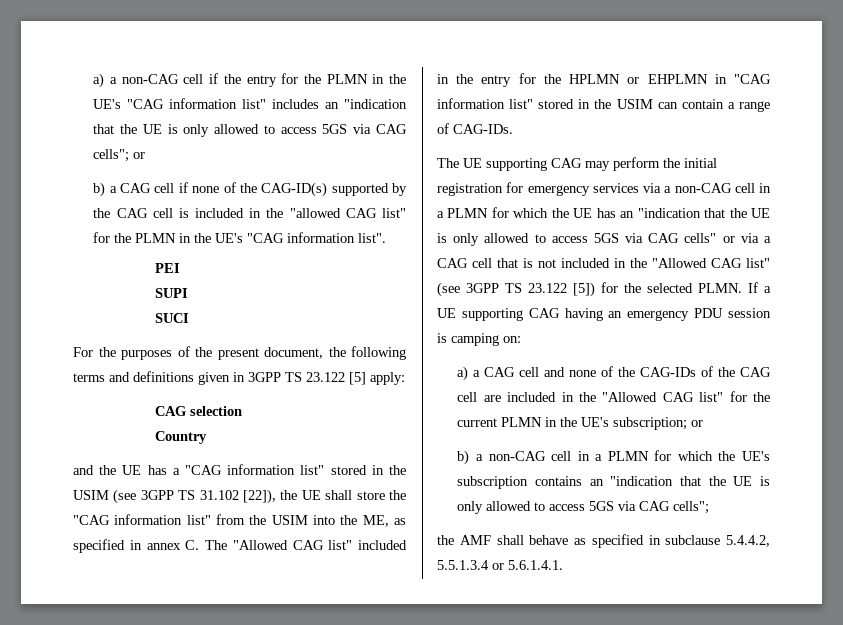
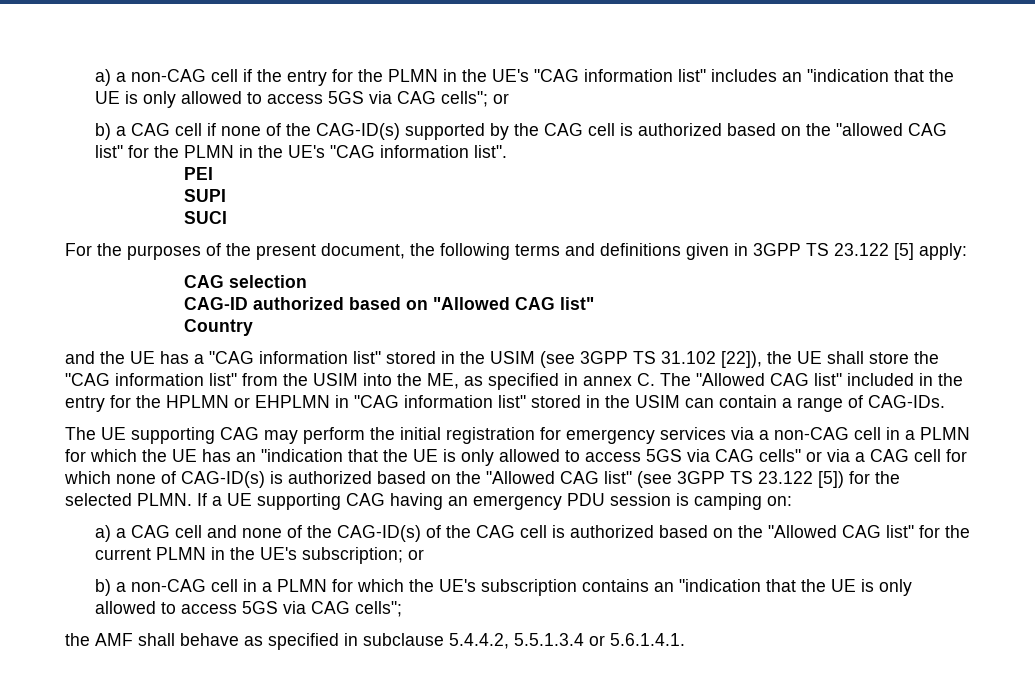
- b) a CAG cell if none of the CAG-ID(s) supported by the CAG cell is included in the "allowed CAG list" for the PLMN in the UE's "CAG information list".
+ b) a CAG cell if none of the CAG-ID(s) supported by the CAG cell is authorized based on the "allowed CAG list" for the PLMN in the UE's "CAG information list".
+ CAG-ID authorized based on "Allowed CAG list"
- The UE supporting CAG may perform the initial registration for emergency services via a non-CAG cell in a PLMN for which the UE has an "indication that the UE is only allowed to access 5GS via CAG cells" or via a CAG cell that is not included in the "Allowed CAG list" (see 3GPP TS 23.122 [5]) for the selected PLMN.
+ The UE supporting CAG may perform the initial registration for emergency services via a non-CAG cell in a PLMN for which the UE has an "indication that the UE is only allowed to access 5GS via CAG cells" or via a CAG cell for which none of CAG-ID(s) is authorized based on the "Allowed CAG list" (see 3GPP TS 23.122 [5]) for the selected PLMN.
- a) a CAG cell and none of the CAG-IDs of the CAG cell are included in the "Allowed CAG list" for the current PLMN in the UE's subscription; or
+ a) a CAG cell and none of the CAG-ID(s) of the CAG cell is authorized based on the "Allowed CAG list" for the current PLMN in the UE's subscription; or

